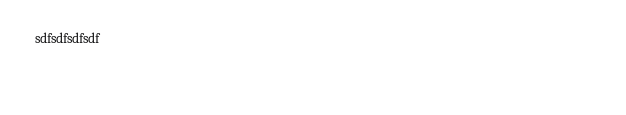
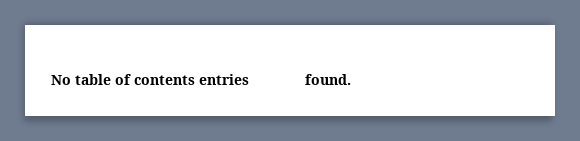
- sdfsdfsdfsdf
+ No table of contents entries found.

